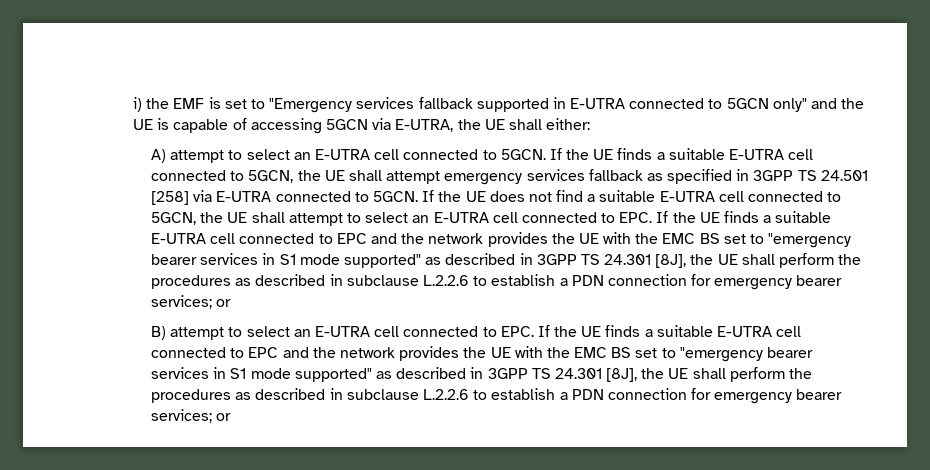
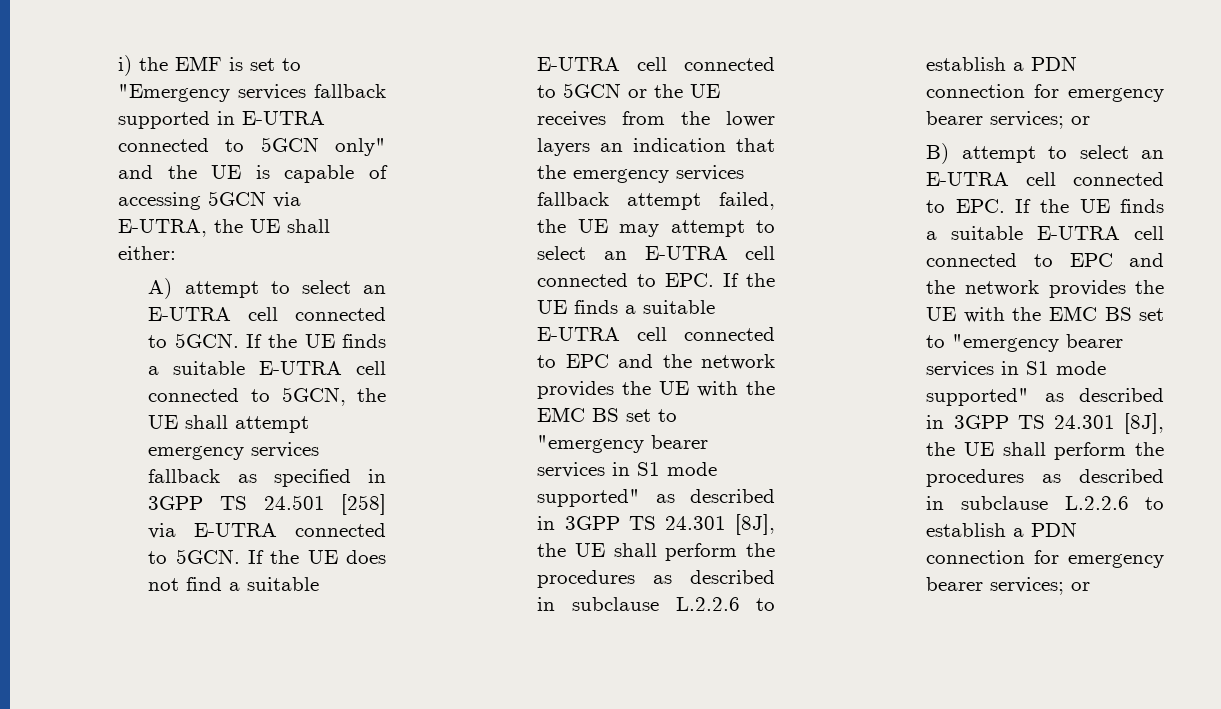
- If the UE does not find a suitable E-UTRA cell connected to 5GCN, the UE shall attempt to select an E-UTRA cell connected to EPC. If the UE finds a suitable E-UTRA cell connected to EPC and the network provides the UE with the EMC BS set to "emergency bearer services in S1 mode supported" as described in 3GPP TS 24.301 [8J], the UE shall perform the procedures as described in subclause L.2.2.6 to establish a PDN connection for emergency bearer services;
+ If the UE does not find a suitable E-UTRA cell connected to 5GCN or the UE receives from the lower layers an indication that the emergency services fallback attempt failed, the UE may attempt to select an E-UTRA cell connected to EPC. If the UE finds a suitable E-UTRA cell connected to EPC and the network provides the UE with the EMC BS set to "emergency bearer services in S1 mode supported" as described in 3GPP TS 24.301 [8J], the UE shall perform the procedures as described in subclause L.2.2.6 to establish a PDN connection for emergency bearer services;

